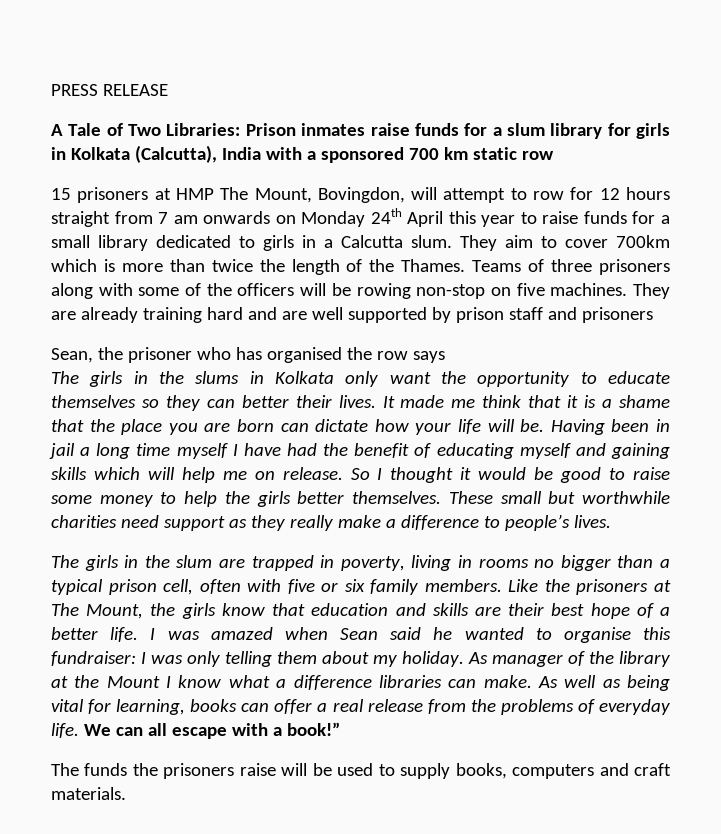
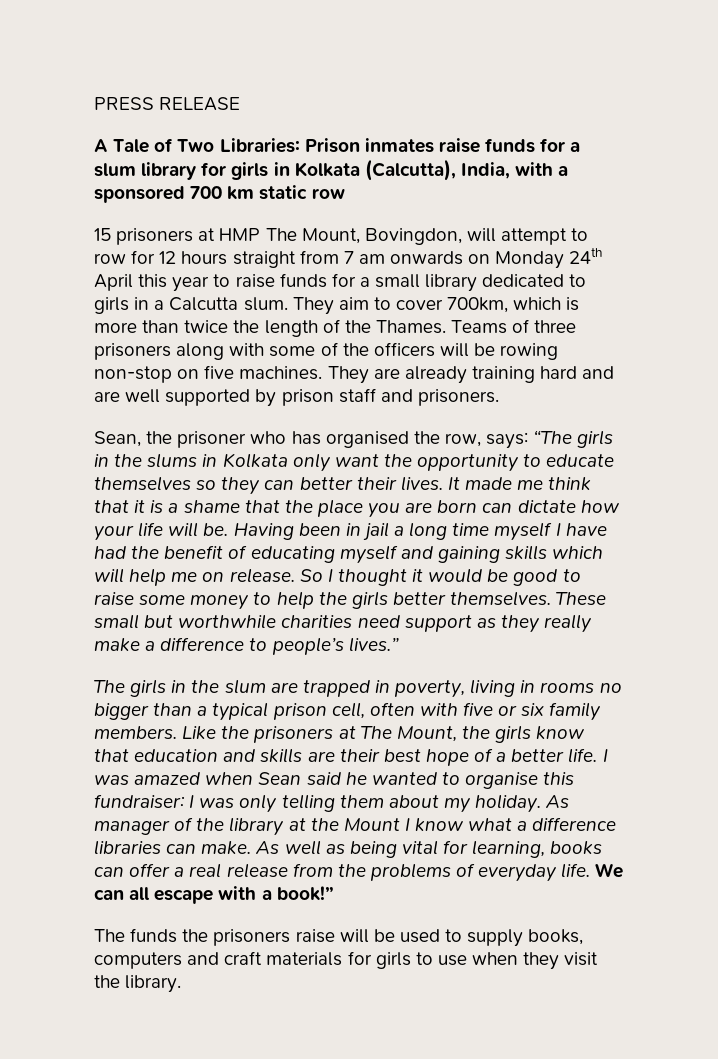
- A Tale of Two Libraries: Prison inmates raise funds for a slum library for girls in Kolkata (Calcutta), India with a sponsored 700 km static row
+ A Tale of Two Libraries: Prison inmates raise funds for a slum library for girls in Kolkata (Calcutta), India, with a sponsored 700 km static row
- They aim to cover 700km which is more than twice the length of the Thames.
+ They aim to cover 700km, which is more than twice the length of the Thames.
- They are already training hard and are well supported by prison staff and prisoners
+ They are already training hard and are well supported by prison staff and prisoners.
- Sean, the prisoner who has organised the row says
- The girls in the slums in Kolkata only want the opportunity to educate themselves so they can better their lives.
+ Sean, the prisoner who has organised the row, says: “The girls in the slums in Kolkata only want the opportunity to educate themselves so they can better their lives.
- These small but worthwhile charities need support as they really make a difference to people’s lives.
+ These small but worthwhile charities need support as they really make a difference to people’s lives.”
- The funds the prisoners raise will be used to supply books, computers and craft materials.
+ The funds the prisoners raise will be used to supply books, computers and craft materials for girls to use when they visit the library.

